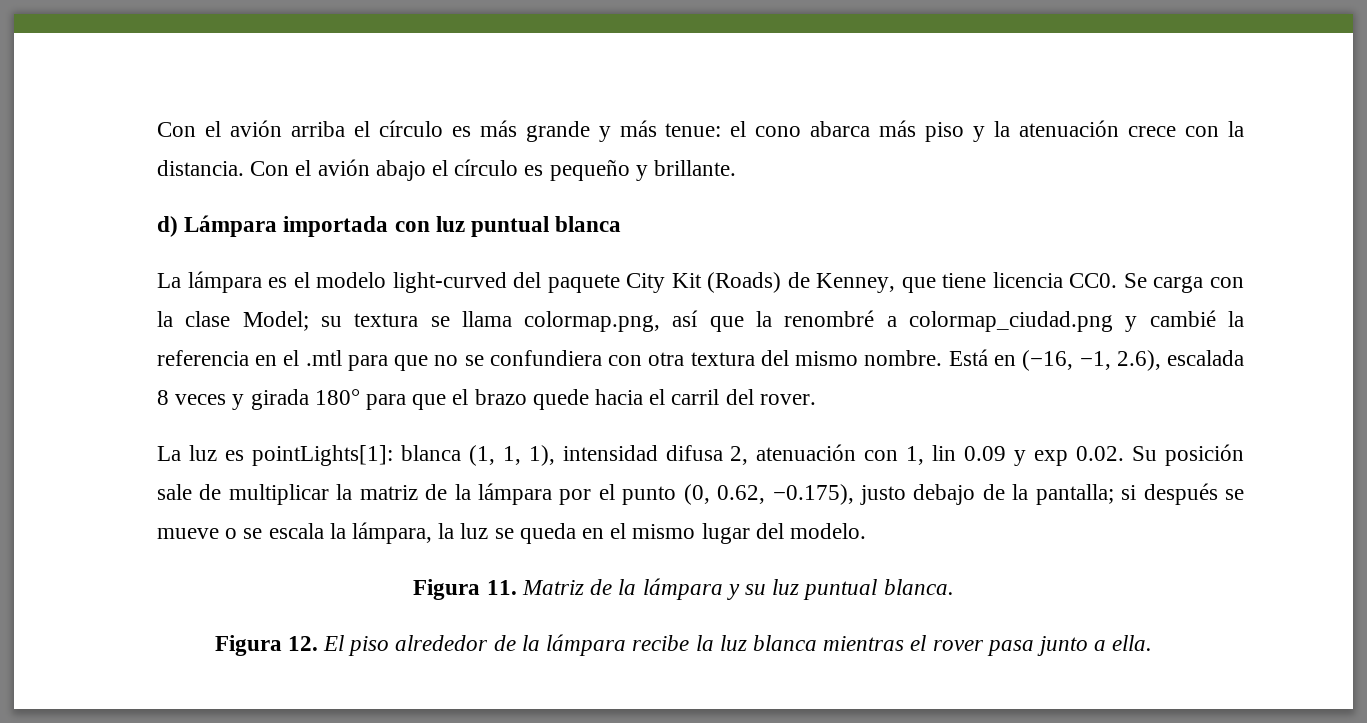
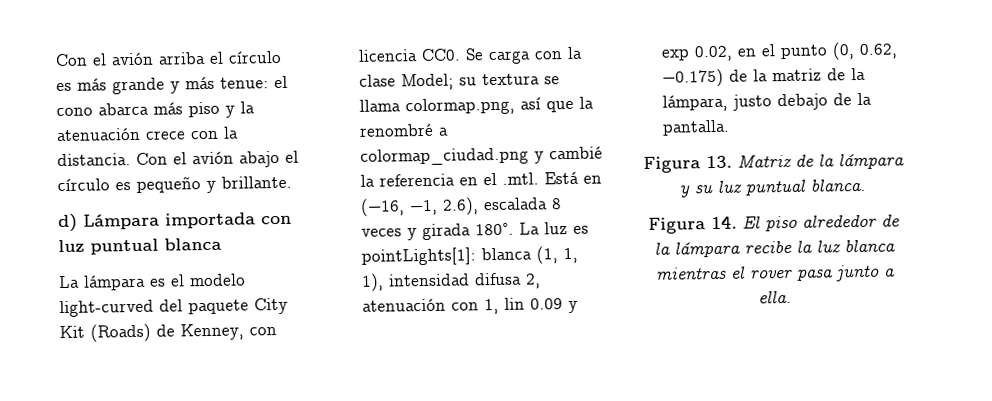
- La lámpara es el modelo light-curved del paquete City Kit (Roads) de Kenney, que tiene licencia CC0. Se carga con la clase Model;
+ La lámpara es el modelo light-curved del paquete City Kit (Roads) de Kenney, con licencia CC0. Se carga con la clase Model;
- su textura se llama colormap.png, así que la renombré a colormap_ciudad.png y cambié la referencia en el .mtl para que no se confundiera con otra textura del mismo nombre. Está en (−16, −1, 2.6), escalada 8 veces y girada 180° para que el brazo quede hacia el carril del rover.
- La luz es pointLights[1]:
+ su textura se llama colormap.png, así que la renombré a colormap_ciudad.png y cambié la referencia en el .mtl. Está en (−16, −1, 2.6), escalada 8 veces y girada 180°. La luz es pointLights[1]:
- blanca (1, 1, 1), intensidad difusa 2, atenuación con 1, lin 0.09 y exp 0.02. Su posición sale de multiplicar la matriz de la lámpara por el punto (0, 0.62, −0.175), justo debajo de la pantalla; si después se mueve o se escala la lámpara, la luz se queda en el mismo lugar del modelo.
- Figura 11. Matriz de la lámpara y su luz puntual blanca.
+ blanca (1, 1, 1), intensidad difusa 2, atenuación con 1, lin 0.09 y exp 0.02, en el punto (0, 0.62, −0.175) de la matriz de la lámpara, justo debajo de la pantalla.
+ Figura 13. Matriz de la lámpara y su luz puntual blanca.
- Figura 12. El piso alrededor de la lámpara recibe la luz blanca mientras el rover pasa junto a ella.
+ Figura 14. El piso alrededor de la lámpara recibe la luz blanca mientras el rover pasa junto a ella.

